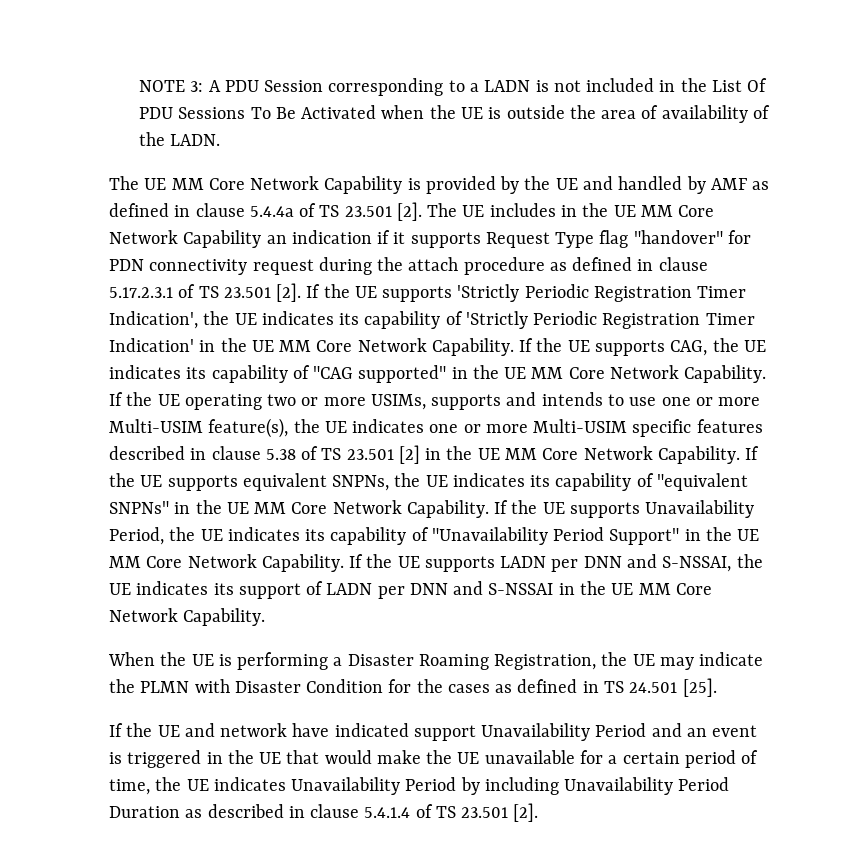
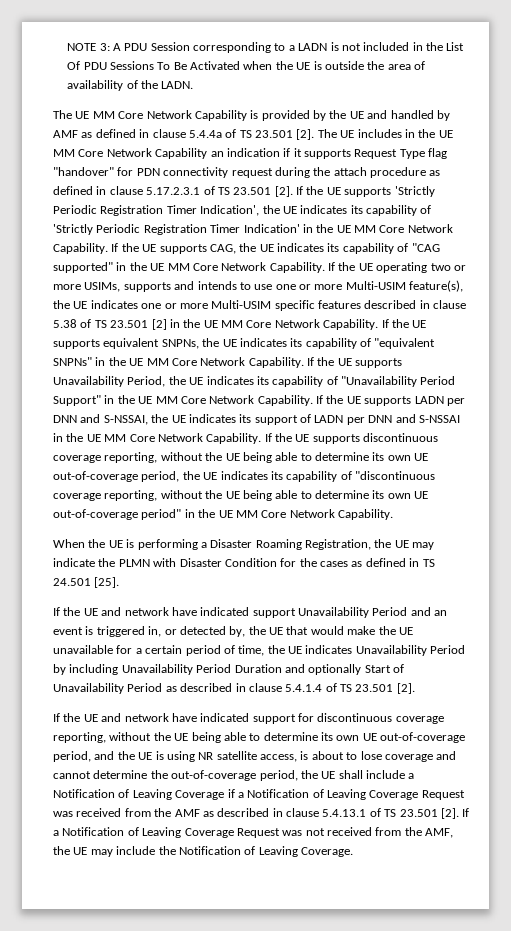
+ If the UE supports discontinuous coverage reporting, without the UE being able to determine its own UE out-of-coverage period, the UE indicates its capability of "discontinuous coverage reporting, without the UE being able to determine its own UE out-of-coverage period" in the UE MM Core Network Capability.
- If the UE and network have indicated support Unavailability Period and an event is triggered in the UE that would make the UE unavailable for a certain period of time, the UE indicates Unavailability Period by including Unavailability Period Duration as described in clause 5.4.1.4 of TS 23.501 [2].
+ If the UE and network have indicated support Unavailability Period and an event is triggered in, or detected by, the UE that would make the UE unavailable for a certain period of time, the UE indicates Unavailability Period by including Unavailability Period Duration and optionally Start of Unavailability Period as described in clause 5.4.1.4 of TS 23.501 [2].
+ If the UE and network have indicated support for discontinuous coverage reporting, without the UE being able to determine its own UE out-of-coverage period, and the UE is using NR satellite access, is about to lose coverage and cannot determine the out-of-coverage period, the UE shall include a Notification of Leaving Coverage if a Notification of Leaving Coverage Request was received from the AMF as described in clause 5.4.13.1 of TS 23.501 [2]. If a Notification of Leaving Coverage Request was not received from the AMF, the UE may include the Notification of Leaving Coverage.

